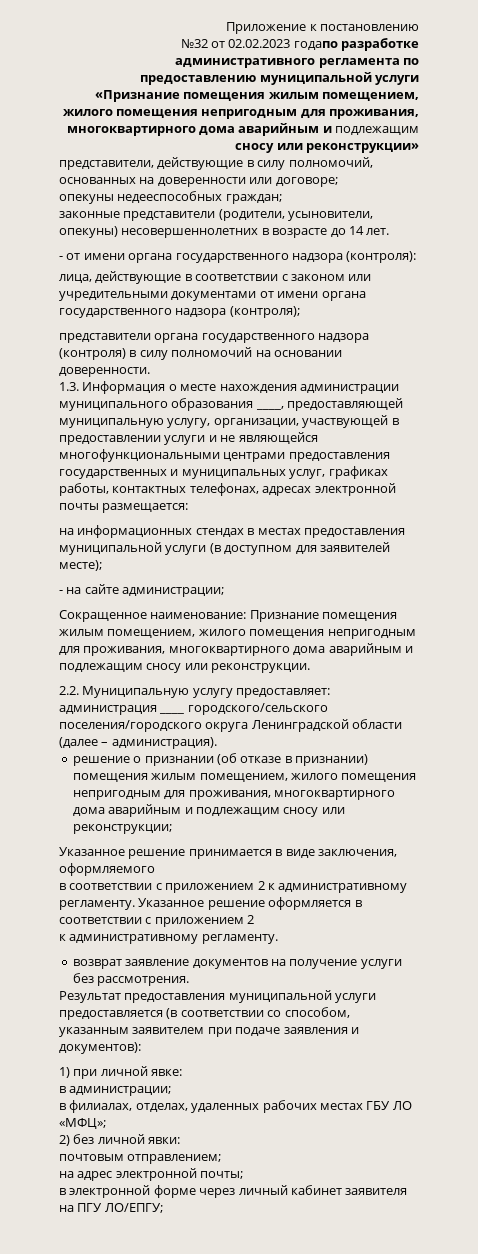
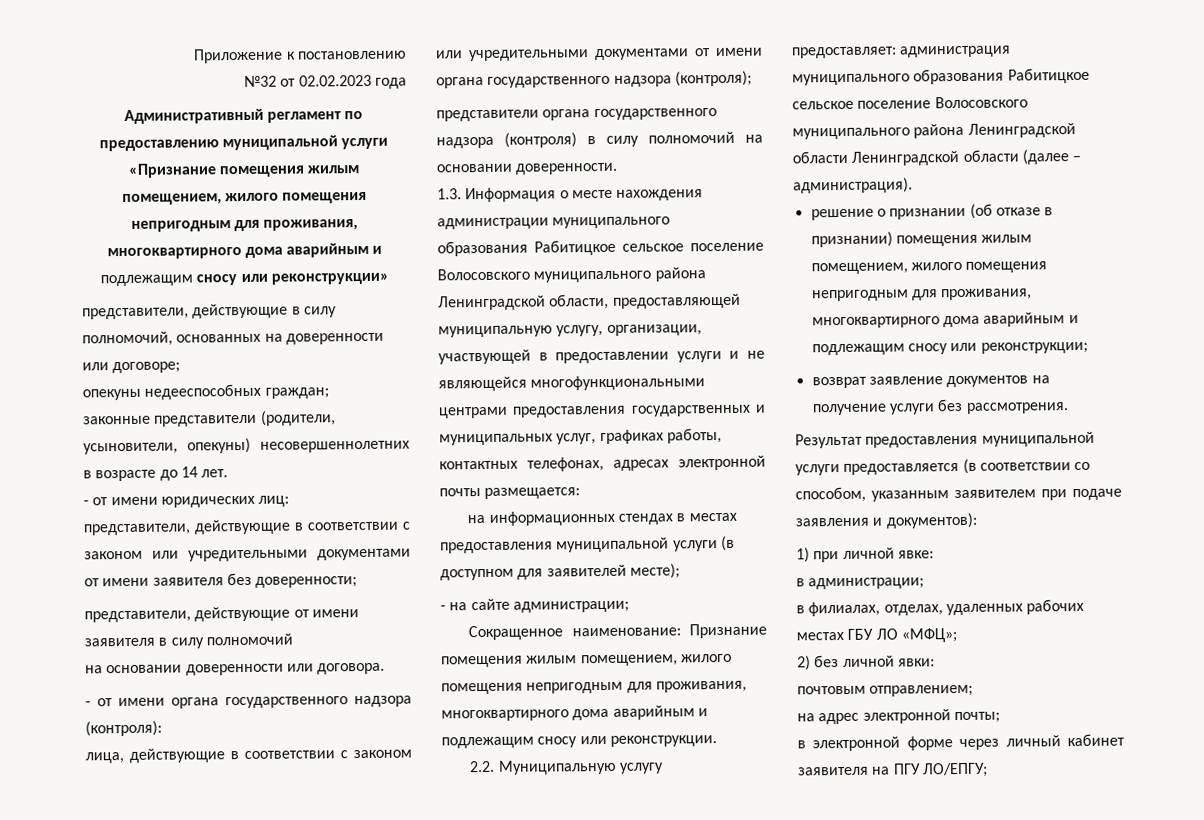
- №32 от 02.02.2023 годапо разработке административного регламента по предоставлению муниципальной услуги «Признание помещения жилым помещением, жилого помещения непригодным для проживания, многоквартирного дома аварийным и подлежащим сносу или реконструкции»
+ №32 от 02.02.2023 года
+ Административный регламент по предоставлению муниципальной услуги «Признание помещения жилым помещением, жилого помещения непригодным для проживания, многоквартирного дома аварийным и подлежащим сносу или реконструкции»
+ - от имени юридических лиц:
+ представители, действующие в соответствии с законом или учредительными документами от имени заявителя без доверенности;
+ представители, действующие от имени заявителя в силу полномочий
+ на основании доверенности или договора.
- 1.3. Информация о месте нахождения администрации муниципального образования ____, предоставляющей муниципальную услугу, организации, участвующей в предоставлении услуги и не являющейся многофункциональными центрами предоставления государственных и муниципальных услуг, графиках работы, контактных телефонах, адресах электронной почты размещается:
+ 1.3. Информация о месте нахождения администрации муниципального образования Рабитицкое сельское поселение Волосовского муниципального района Ленинградской области, предоставляющей муниципальную услугу, организации, участвующей в предоставлении услуги и не являющейся многофункциональными центрами предоставления государственных и муниципальных услуг, графиках работы, контактных телефонах, адресах электронной почты размещается:
- 2.2. Муниципальную услугу предоставляет: администрация ____ городского/сельского поселения/городского округа Ленинградской области (далее – администрация).
+ 2.2. Муниципальную услугу предоставляет: администрация муниципального образования Рабитицкое сельское поселение Волосовского муниципального района Ленинградской области Ленинградской области (далее – администрация).
- Указанное решение принимается в виде заключения, оформляемого
- в соответствии с приложением 2 к административному регламенту. Указанное решение оформляется в соответствии с приложением 2
- к административному регламенту.

